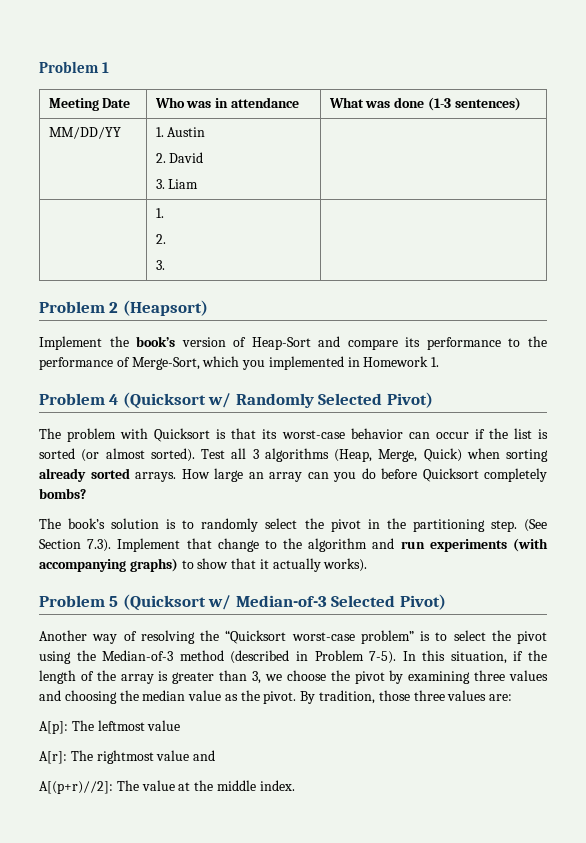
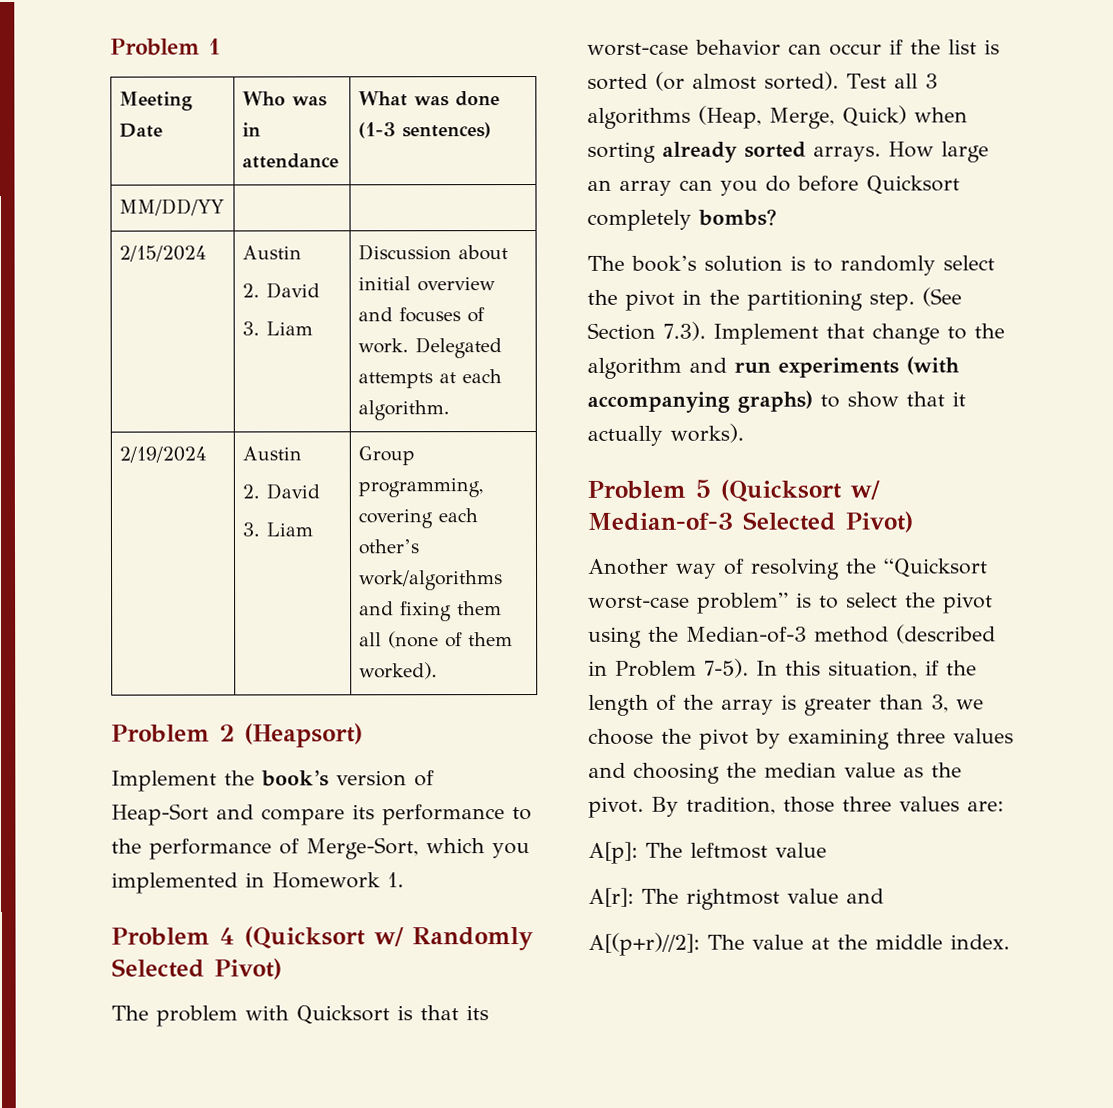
- MM/DD/YY | 1. Austin
+ MM/DD/YY | |
+ 2/15/2024 | Austin
  2. David
- 3. Liam |
- | 1.
- 2.
- 3. |
+ 3. Liam | Discussion about initial overview and focuses of work. Delegated attempts at each algorithm.
+ 2/19/2024 | Austin
+ 2. David
+ 3. Liam | Group programming, covering each other’s work/algorithms and fixing them all (none of them worked).

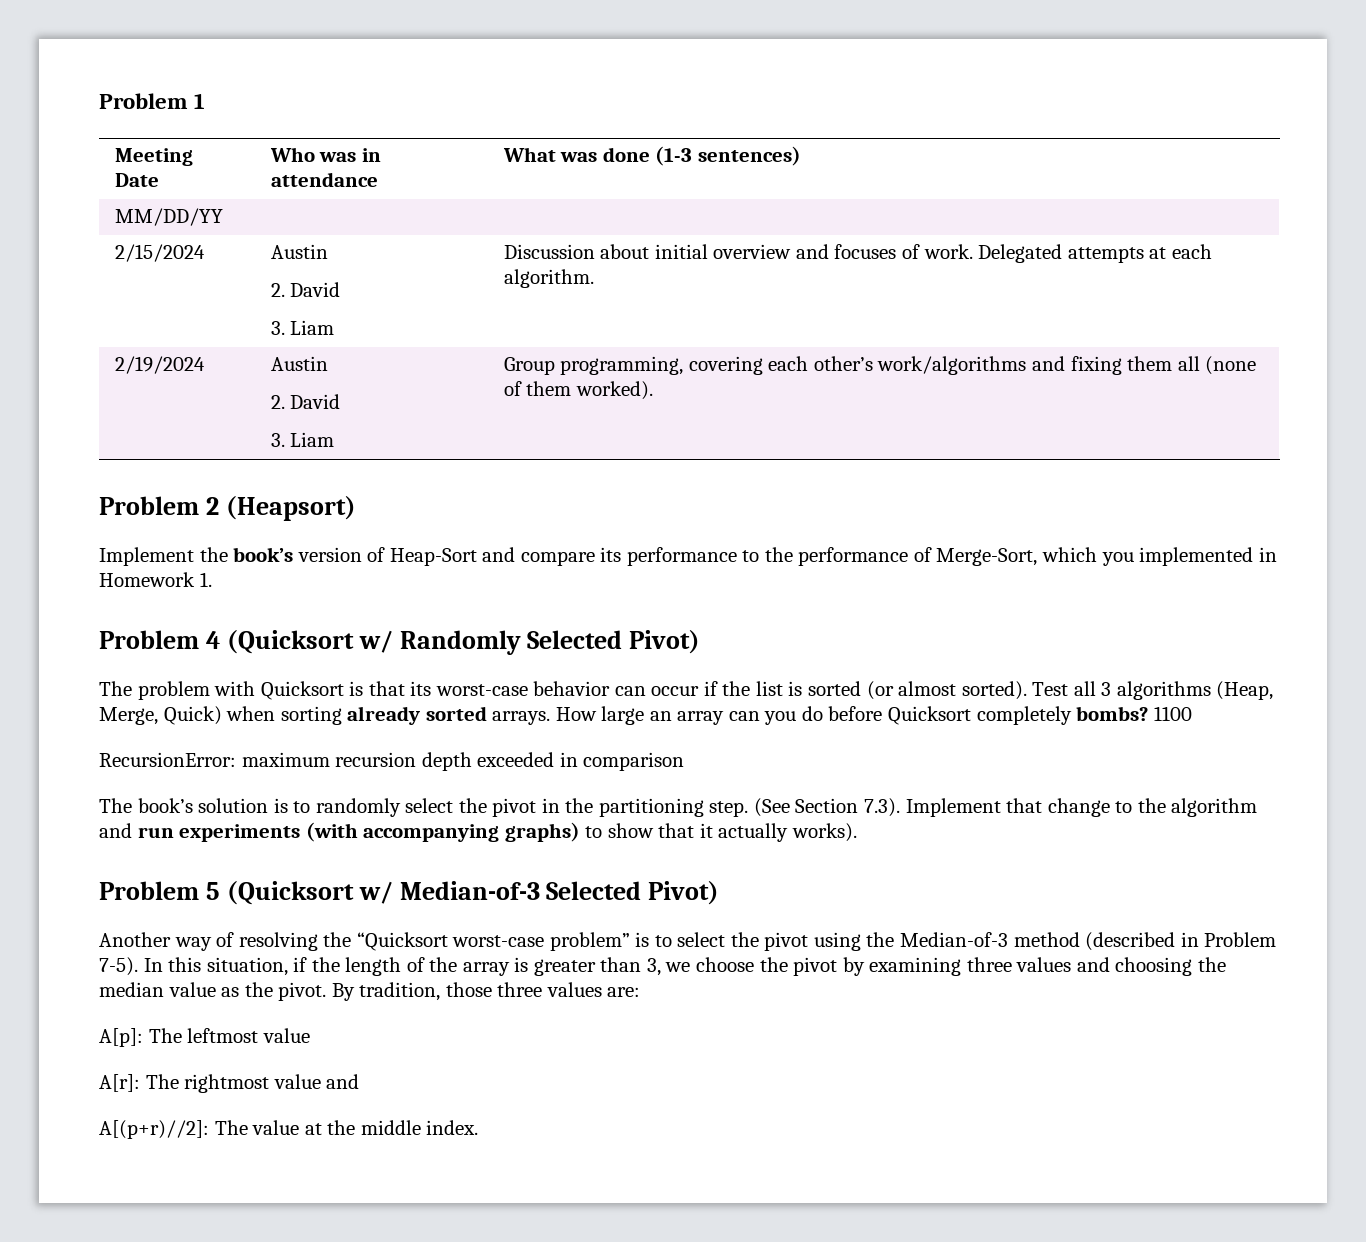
+ 1100
+ RecursionError: maximum recursion depth exceeded in comparison

